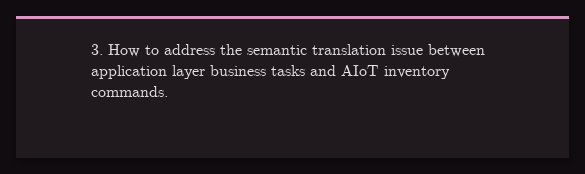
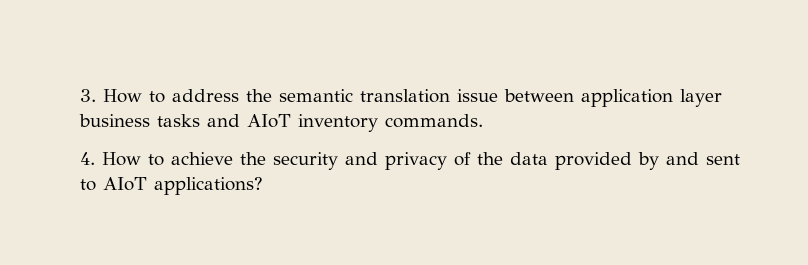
+ 4. How to achieve the security and privacy of the data provided by and sent to AIoT applications?

